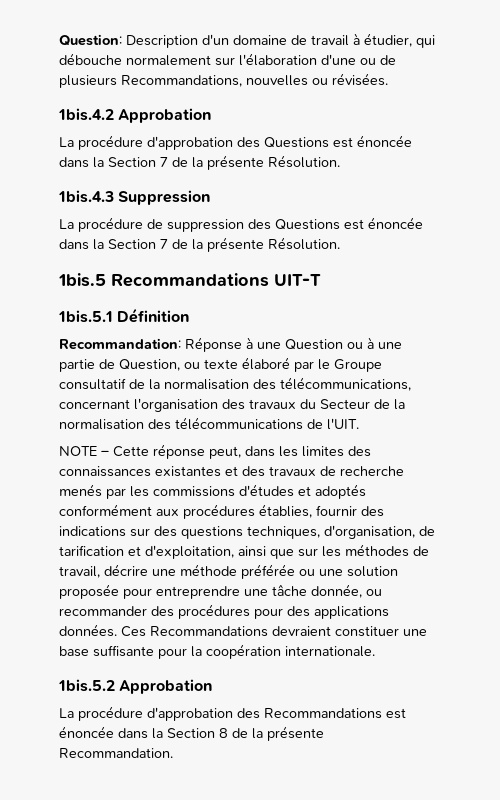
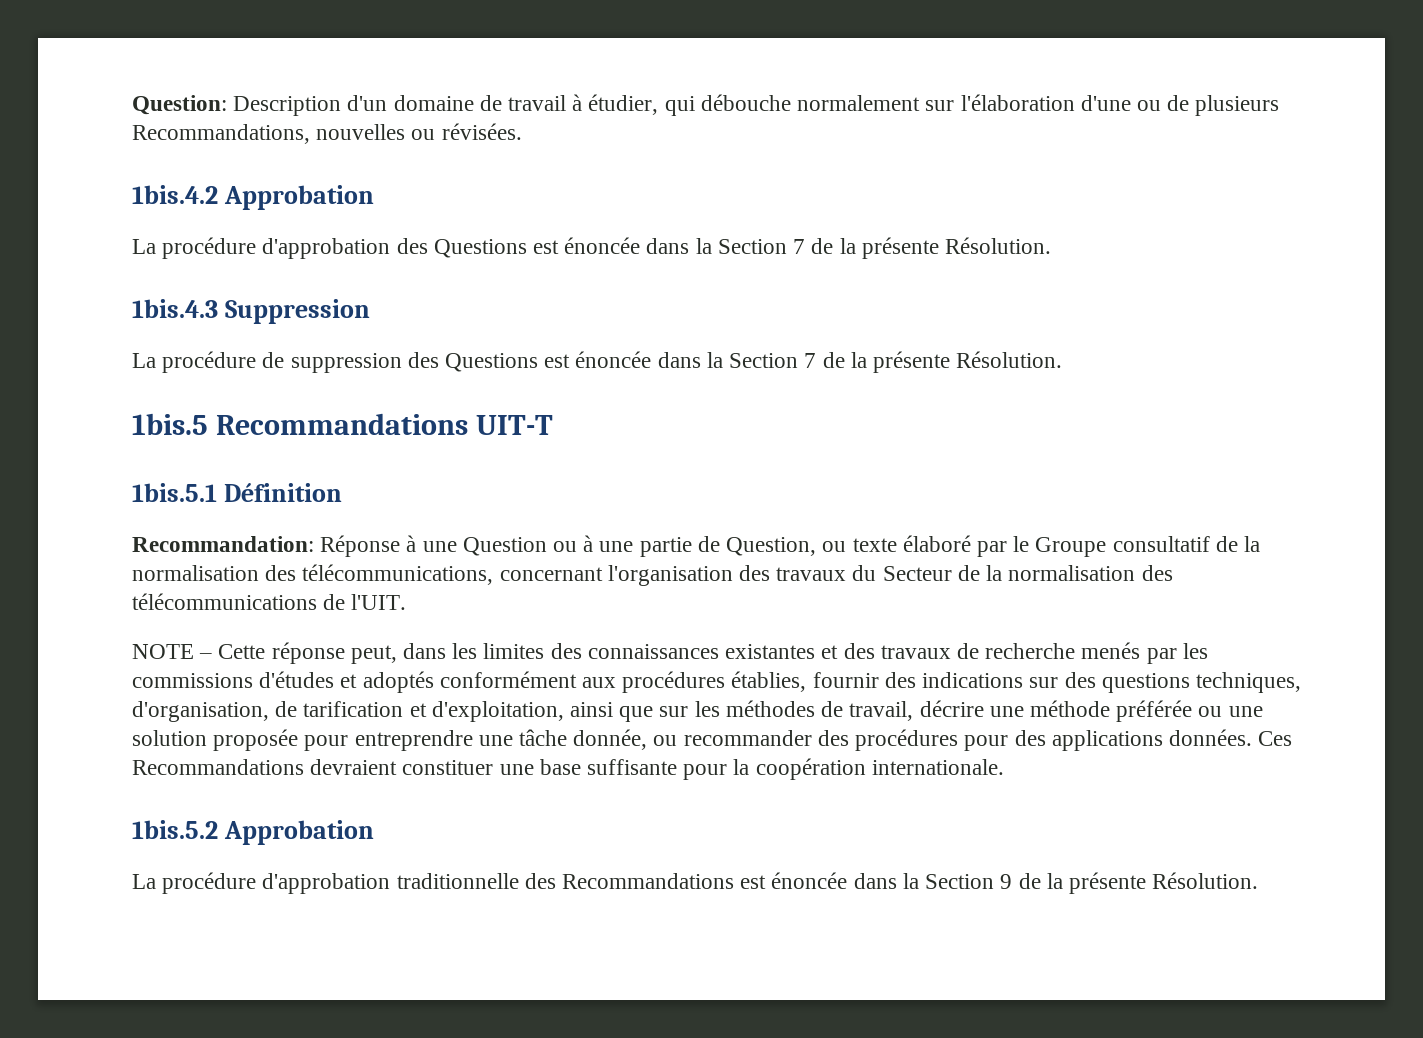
- La procédure d'approbation des Recommandations est énoncée dans la Section 8 de la présente Recommandation.
+ La procédure d'approbation traditionnelle des Recommandations est énoncée dans la Section 9 de la présente Résolution.

